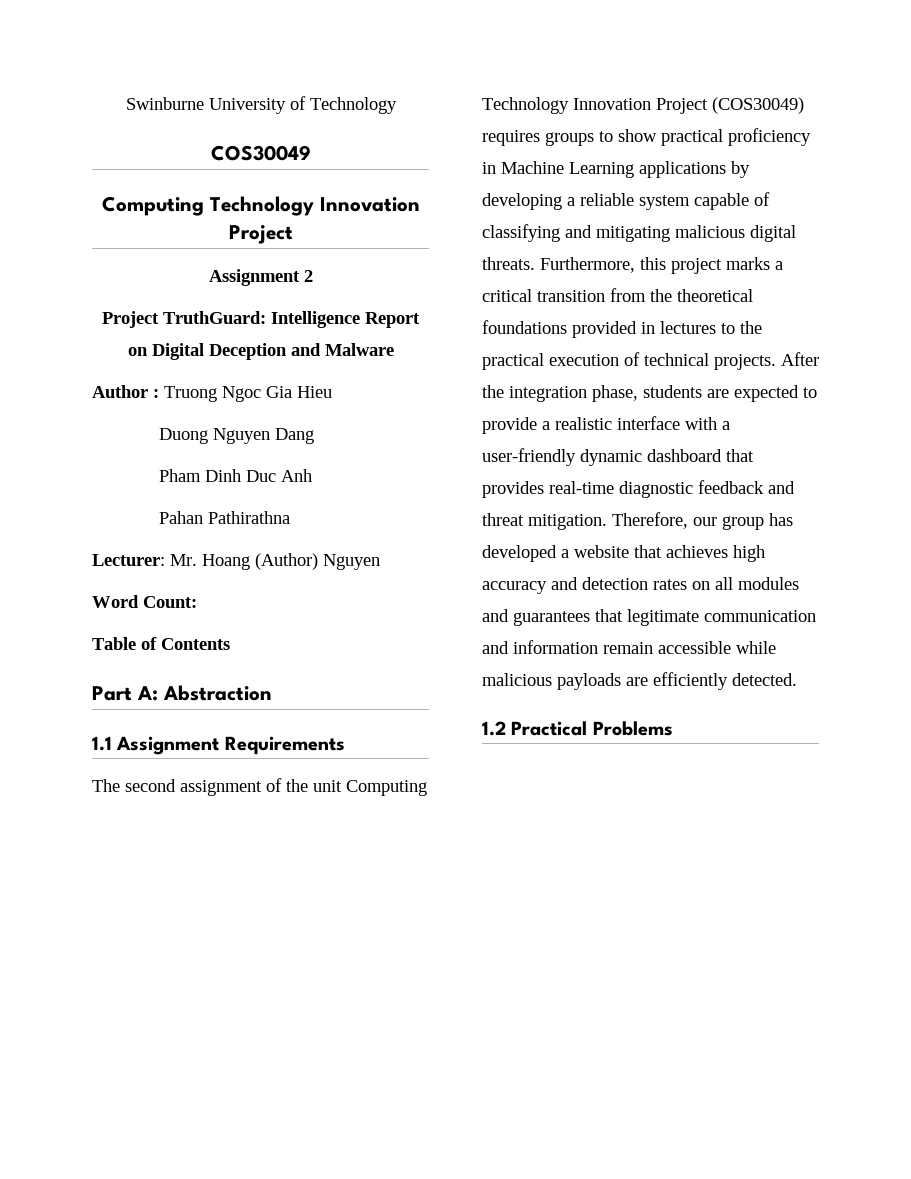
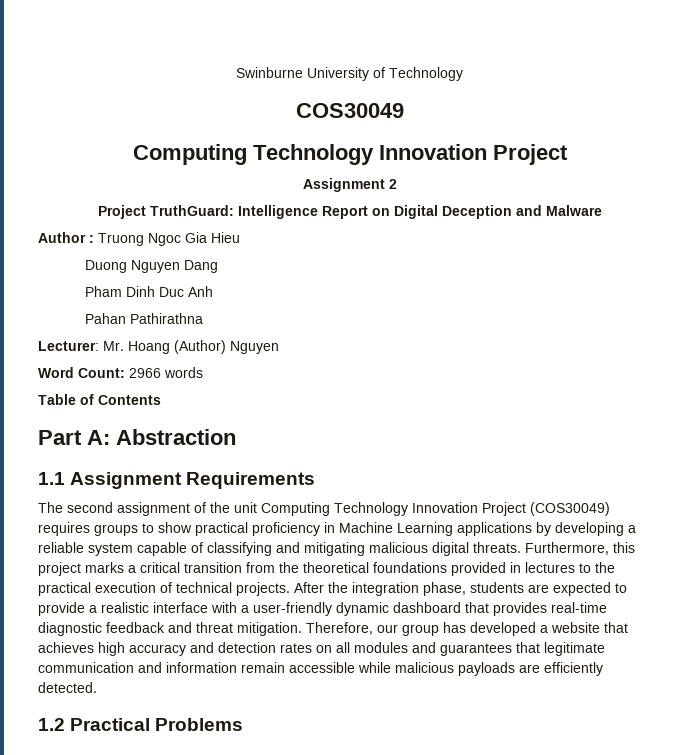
- Word Count:
+ Word Count: 2966 words

